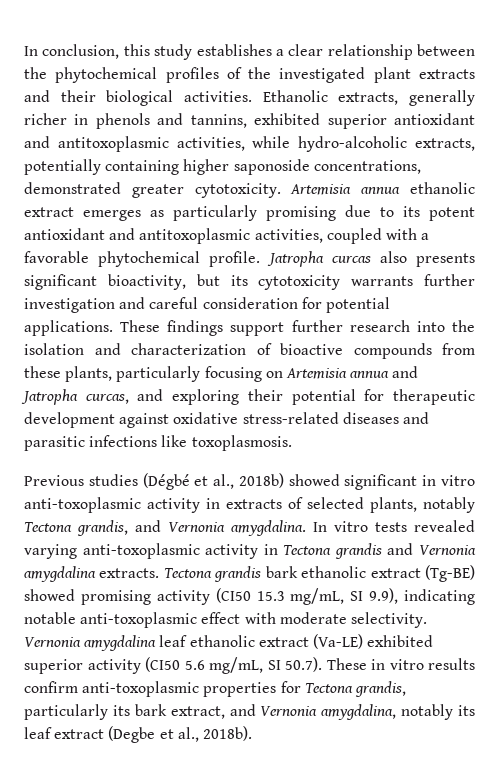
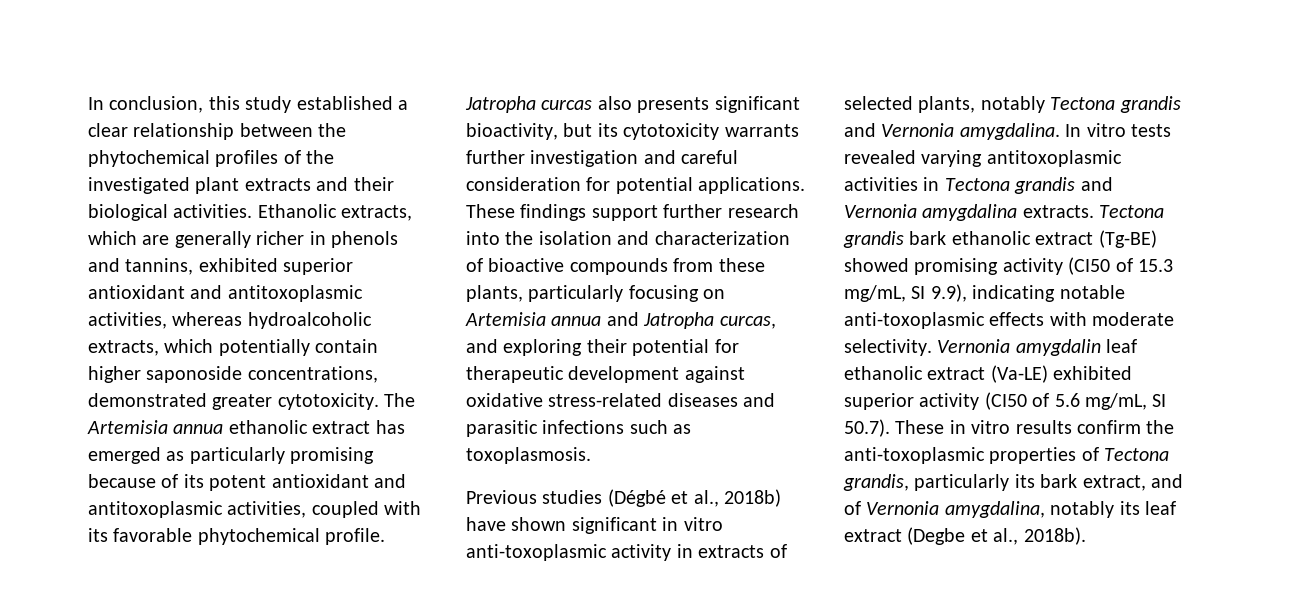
- In conclusion, this study establishes a clear relationship between the phytochemical profiles of the investigated plant extracts and their biological activities.
+ In conclusion, this study established a clear relationship between the phytochemical profiles of the investigated plant extracts and their biological activities.
- Ethanolic extracts, generally richer in phenols and tannins, exhibited superior antioxidant and antitoxoplasmic activities, while hydro-alcoholic extracts, potentially containing higher saponoside concentrations, demonstrated greater cytotoxicity.
+ Ethanolic extracts, which are generally richer in phenols and tannins, exhibited superior antioxidant and antitoxoplasmic activities, whereas hydroalcoholic extracts, which potentially contain higher saponoside concentrations, demonstrated greater cytotoxicity.
- Artemisia annua ethanolic extract emerges as particularly promising due to its potent antioxidant and antitoxoplasmic activities, coupled with a favorable phytochemical profile.
+ The Artemisia annua ethanolic extract has emerged as particularly promising because of its potent antioxidant and antitoxoplasmic activities, coupled with its favorable phytochemical profile.
- These findings support further research into the isolation and characterization of bioactive compounds from these plants, particularly focusing on Artemisia annua and Jatropha curcas, and exploring their potential for therapeutic development against oxidative stress-related diseases and parasitic infections like toxoplasmosis.
+ These findings support further research into the isolation and characterization of bioactive compounds from these plants, particularly focusing on Artemisia annua and Jatropha curcas, and exploring their potential for therapeutic development against oxidative stress-related diseases and parasitic infections such as toxoplasmosis.
- Previous studies (Dégbé et al., 2018b) showed significant in vitro anti-toxoplasmic activity in extracts of selected plants, notably Tectona grandis, and Vernonia amygdalina.
+ Previous studies (Dégbé et al., 2018b) have shown significant in vitro anti-toxoplasmic activity in extracts of selected plants, notably Tectona grandis and Vernonia amygdalina.
- In vitro tests revealed varying anti-toxoplasmic activity in Tectona grandis and Vernonia amygdalina extracts.
+ In vitro tests revealed varying antitoxoplasmic activities in Tectona grandis and Vernonia amygdalina extracts.
- Tectona grandis bark ethanolic extract (Tg-BE) showed promising activity (CI50 15.3 mg/mL, SI 9.9), indicating notable anti-toxoplasmic effect with moderate selectivity.
+ Tectona grandis bark ethanolic extract (Tg-BE) showed promising activity (CI50 of 15.3 mg/mL, SI 9.9), indicating notable anti-toxoplasmic effects with moderate selectivity.
- Vernonia amygdalina leaf ethanolic extract (Va-LE) exhibited superior activity (CI50 5.6 mg/mL, SI 50.7). These in vitro results confirm anti-toxoplasmic properties for Tectona grandis, particularly its bark extract, and Vernonia amygdalina, notably its leaf extract (Degbe et al., 2018b).
+ Vernonia amygdalin leaf ethanolic extract (Va-LE) exhibited superior activity (CI50 of 5.6 mg/mL, SI 50.7). These in vitro results confirm the anti-toxoplasmic properties of Tectona grandis, particularly its bark extract, and of Vernonia amygdalina, notably its leaf extract (Degbe et al., 2018b).

